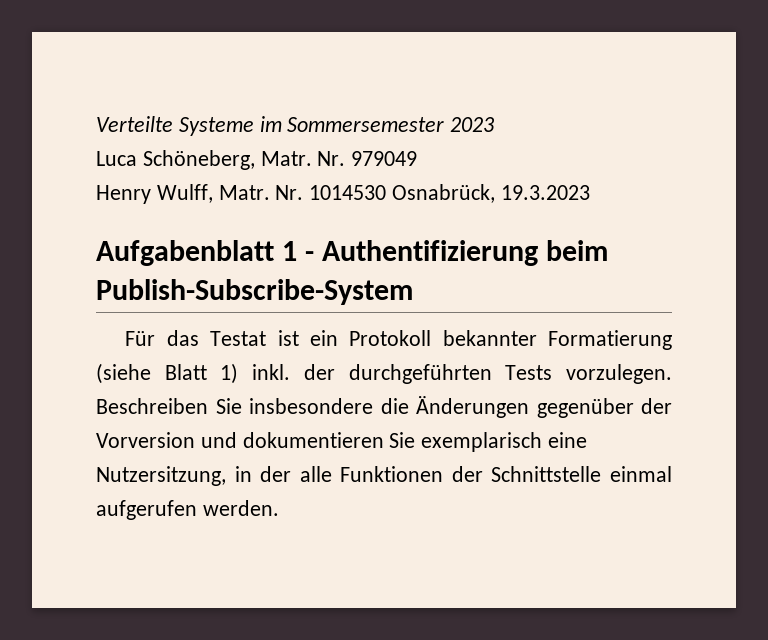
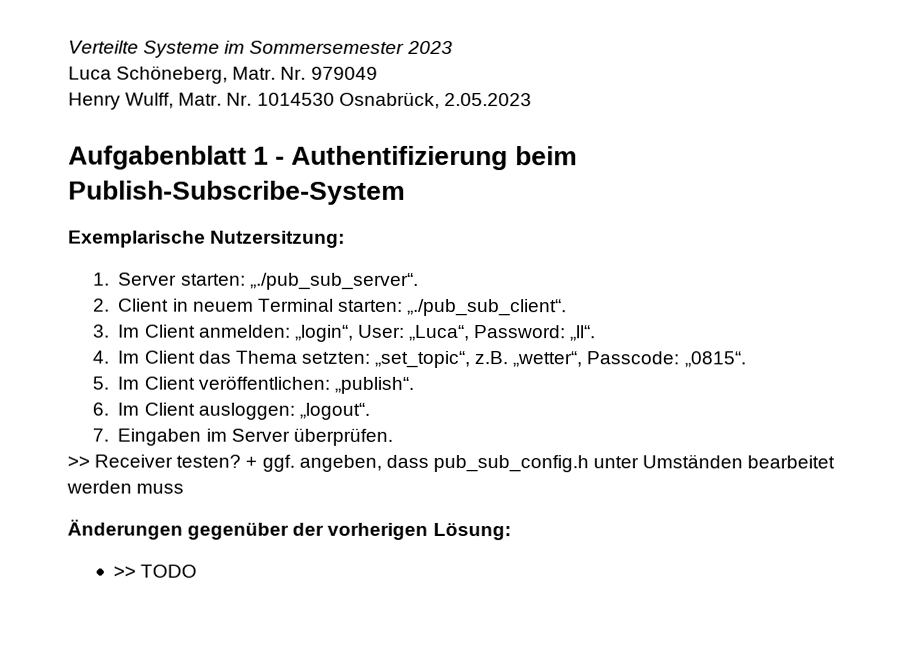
- Nr. 1014530 Osnabrück, 19.3.2023
+ Nr. 1014530 Osnabrück, 2.05.2023
- Für das Testat ist ein Protokoll bekannter Formatierung (siehe Blatt 1) inkl. der durchgeführten Tests vorzulegen. Beschreiben Sie insbesondere die Änderungen gegenüber der Vorversion und dokumentieren Sie exemplarisch eine Nutzersitzung, in der alle Funktionen der Schnittstelle einmal aufgerufen werden.
+ Exemplarische Nutzersitzung:
+ 1. Server starten: „./pub_sub_server“.
+ 2. Client in neuem Terminal starten: „./pub_sub_client“.
+ 3. Im Client anmelden: „login“, User: „Luca“, Password: „ll“.
+ 4. Im Client das Thema setzten: „set_topic“, z.B. „wetter“, Passcode: „0815“.
+ 5. Im Client veröffentlichen: „publish“.
+ 6. Im Client ausloggen: „logout“.
+ 7. Eingaben im Server überprüfen.
+ >> Receiver testen? + ggf. angeben, dass pub_sub_config.h unter Umständen bearbeitet werden muss
+ Änderungen gegenüber der vorherigen Lösung:
+ >> TODO

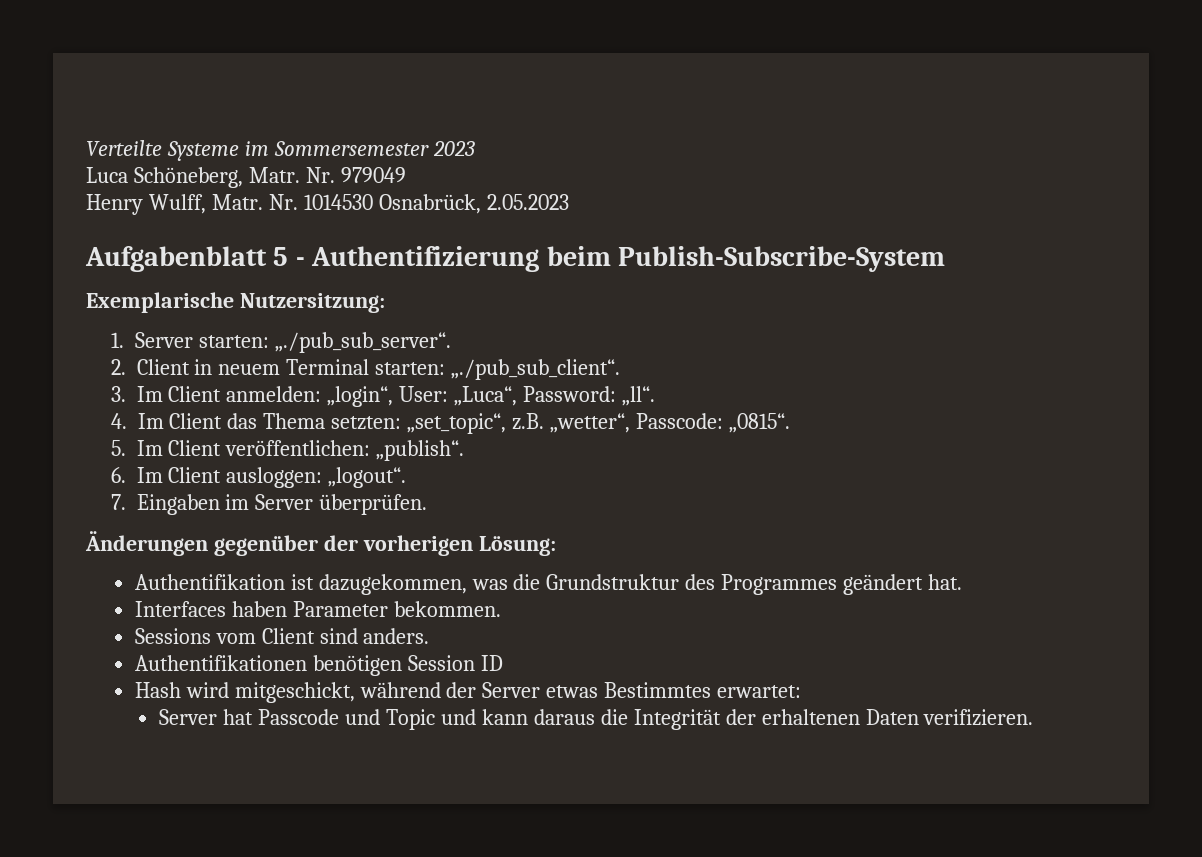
- Aufgabenblatt 1 - Authentifizierung beim Publish-Subscribe-System
+ Aufgabenblatt 5 - Authentifizierung beim Publish-Subscribe-System
- >> Receiver testen? + ggf. angeben, dass pub_sub_config.h unter Umständen bearbeitet werden muss
- >> TODO
+ Authentifikation ist dazugekommen, was die Grundstruktur des Programmes geändert hat.
+ Interfaces haben Parameter bekommen.
+ Sessions vom Client sind anders.
+ Authentifikationen benötigen Session ID
+ Hash wird mitgeschickt, während der Server etwas Bestimmtes erwartet:
+ Server hat Passcode und Topic und kann daraus die Integrität der erhaltenen Daten verifizieren.

